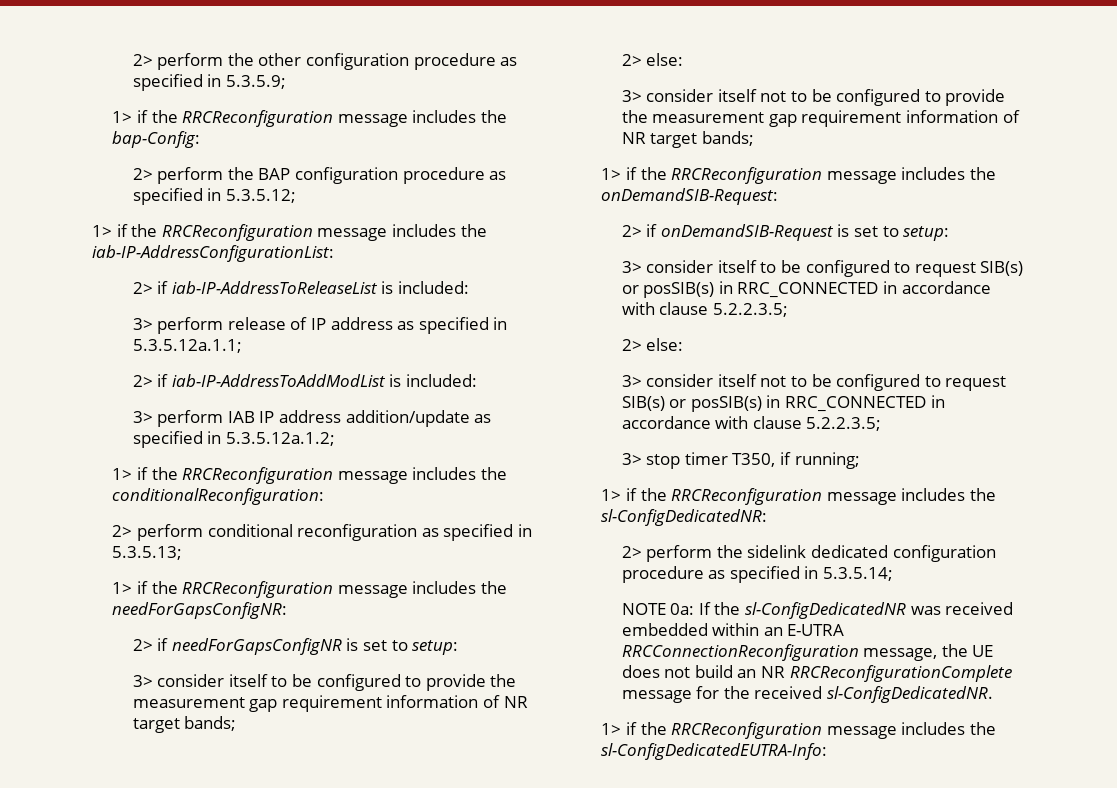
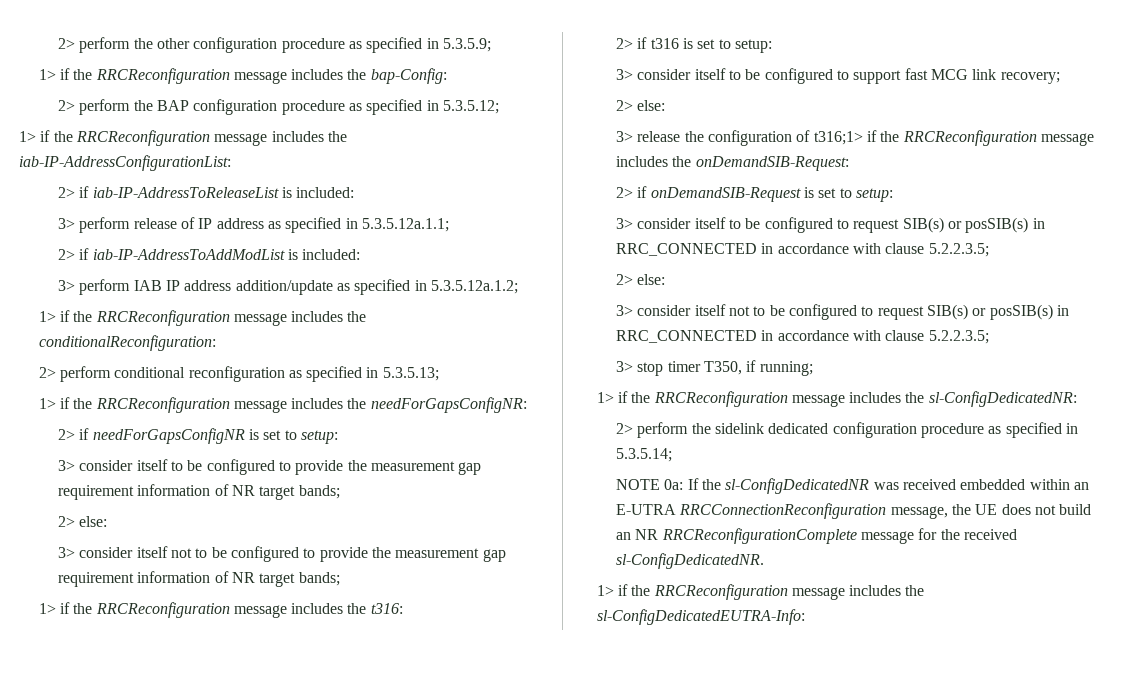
- 1> if the RRCReconfiguration message includes the onDemandSIB-Request:
+ 1> if the RRCReconfiguration message includes the t316:
+ 2> if t316 is set to setup:
+ 3> consider itself to be configured to support fast MCG link recovery;
+ 2> else:
+ 3> release the configuration of t316;1> if the RRCReconfiguration message includes the onDemandSIB-Request:

